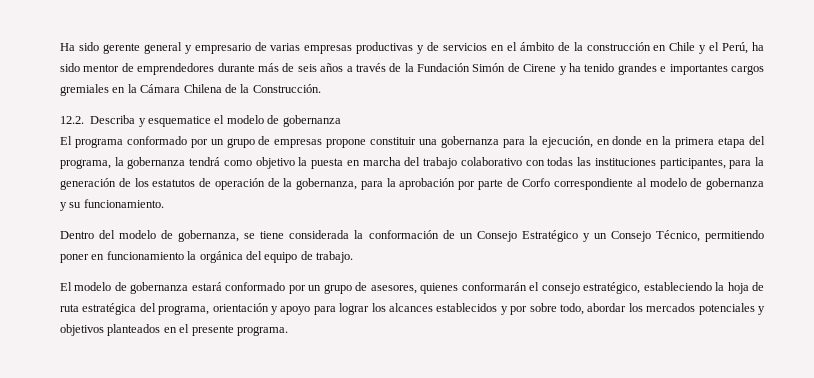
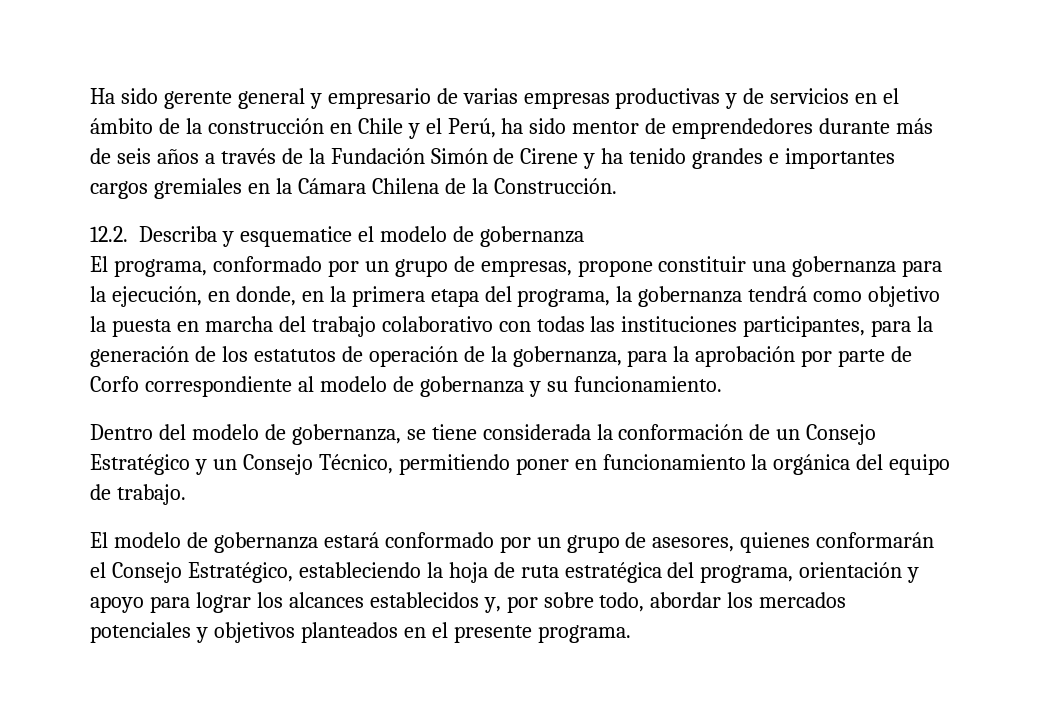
- El programa conformado por un grupo de empresas propone constituir una gobernanza para la ejecución, en donde en la primera etapa del programa, la gobernanza tendrá como objetivo la puesta en marcha del trabajo colaborativo con todas las instituciones participantes, para la generación de los estatutos de operación de la gobernanza, para la aprobación por parte de Corfo correspondiente al modelo de gobernanza y su funcionamiento.
+ El programa, conformado por un grupo de empresas, propone constituir una gobernanza para la ejecución, en donde, en la primera etapa del programa, la gobernanza tendrá como objetivo la puesta en marcha del trabajo colaborativo con todas las instituciones participantes, para la generación de los estatutos de operación de la gobernanza, para la aprobación por parte de Corfo correspondiente al modelo de gobernanza y su funcionamiento.
- El modelo de gobernanza estará conformado por un grupo de asesores, quienes conformarán el consejo estratégico, estableciendo la hoja de ruta estratégica del programa, orientación y apoyo para lograr los alcances establecidos y por sobre todo, abordar los mercados potenciales y objetivos planteados en el presente programa.
+ El modelo de gobernanza estará conformado por un grupo de asesores, quienes conformarán el Consejo Estratégico, estableciendo la hoja de ruta estratégica del programa, orientación y apoyo para lograr los alcances establecidos y, por sobre todo, abordar los mercados potenciales y objetivos planteados en el presente programa.

